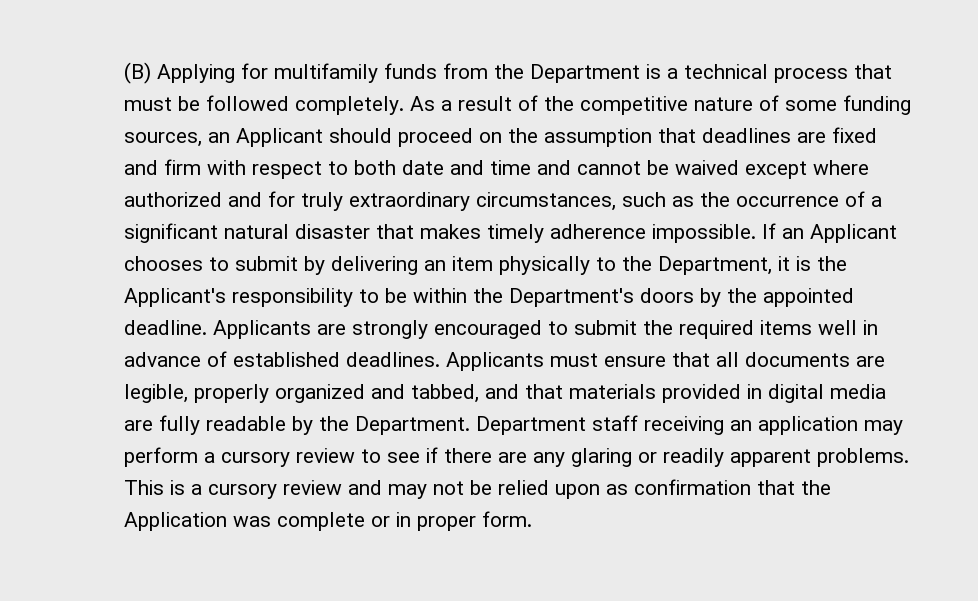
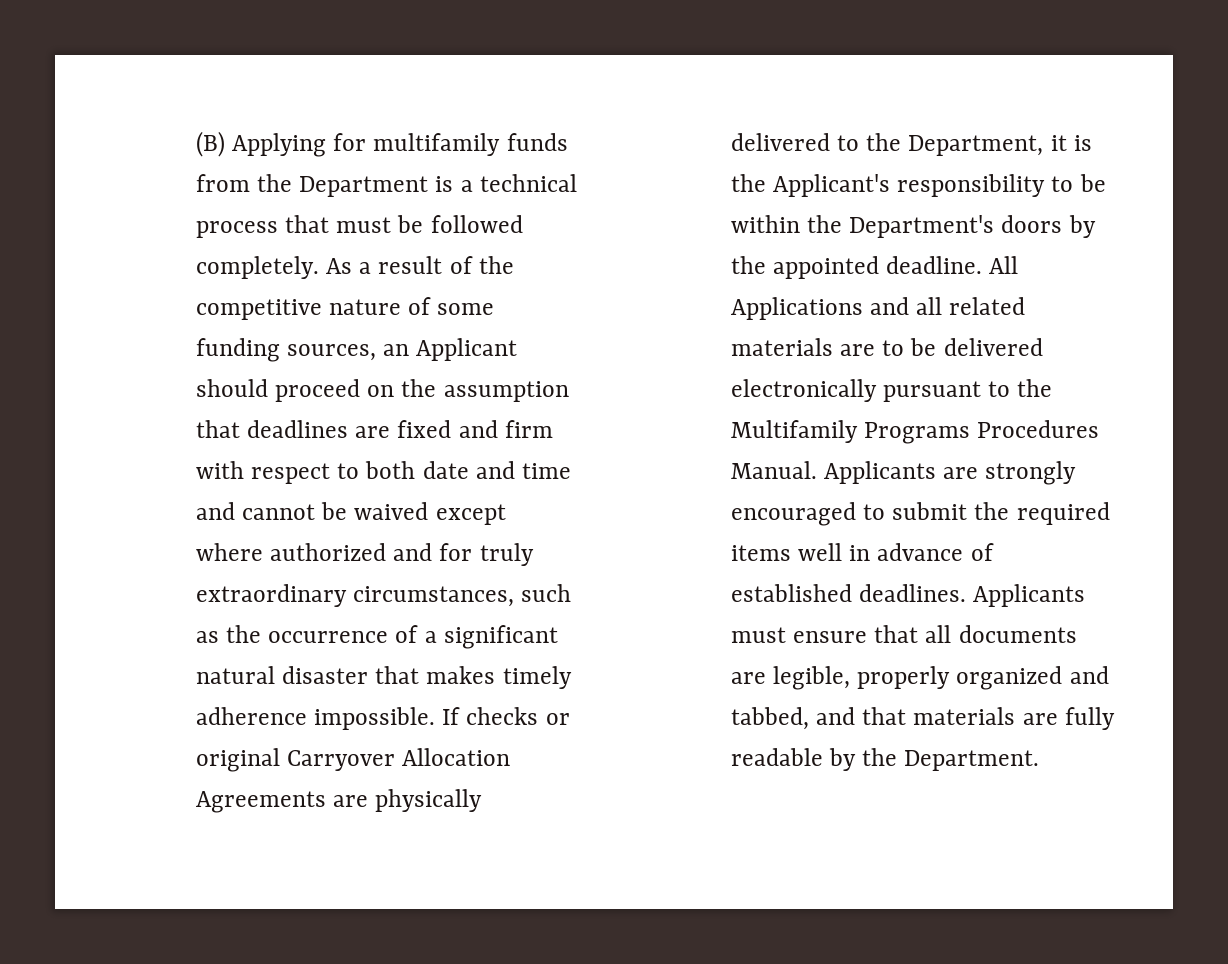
- If an Applicant chooses to submit by delivering an item physically to the Department, it is the Applicant's responsibility to be within the Department's doors by the appointed deadline.
+ If checks or original Carryover Allocation Agreements are physically delivered to the Department, it is the Applicant's responsibility to be within the Department's doors by the appointed deadline.
+ All Applications and all related materials are to be delivered electronically pursuant to the Multifamily Programs Procedures Manual.
- Applicants must ensure that all documents are legible, properly organized and tabbed, and that materials provided in digital media are fully readable by the Department. Department staff receiving an application may perform a cursory review to see if there are any glaring or readily apparent problems. This is a cursory review and may not be relied upon as confirmation that the Application was complete or in proper form.
+ Applicants must ensure that all documents are legible, properly organized and tabbed, and that materials are fully readable by the Department.

